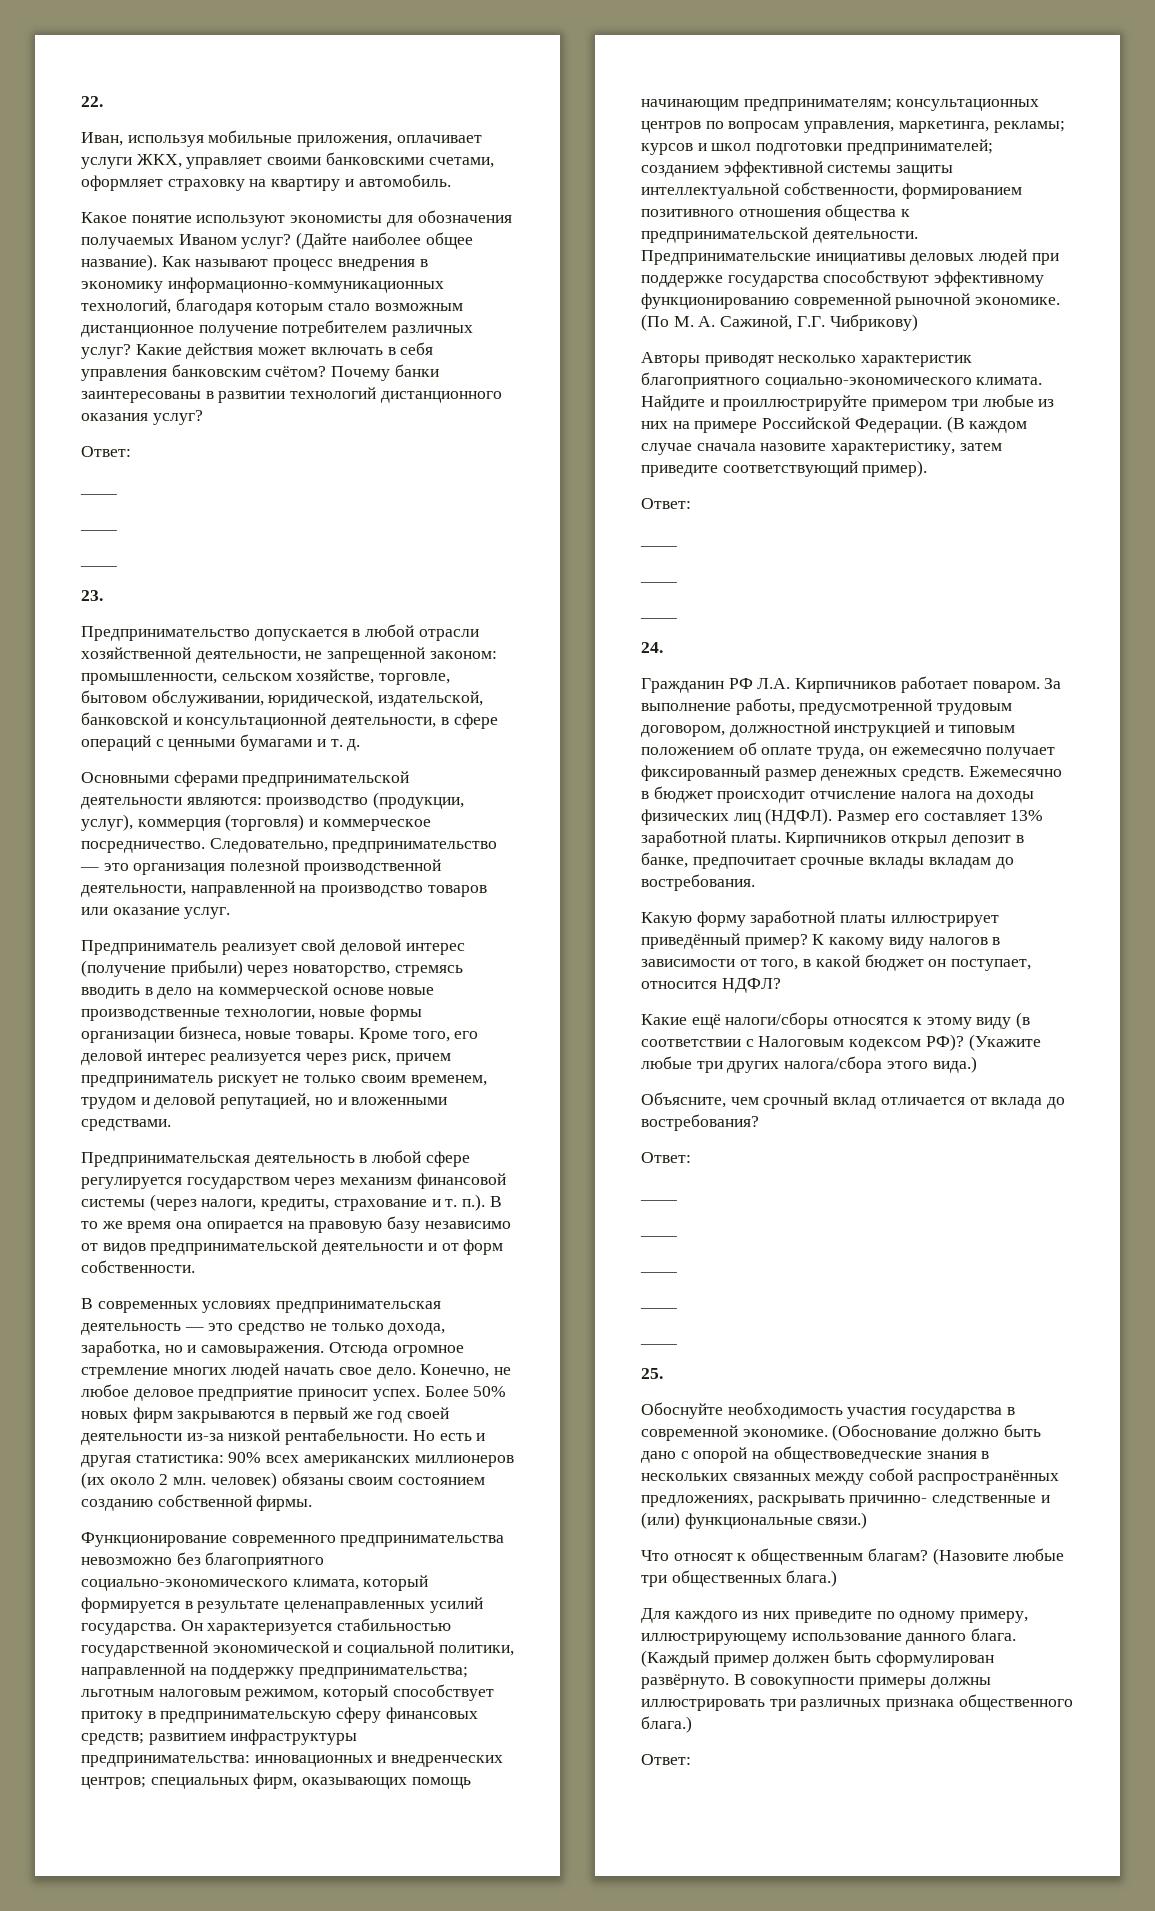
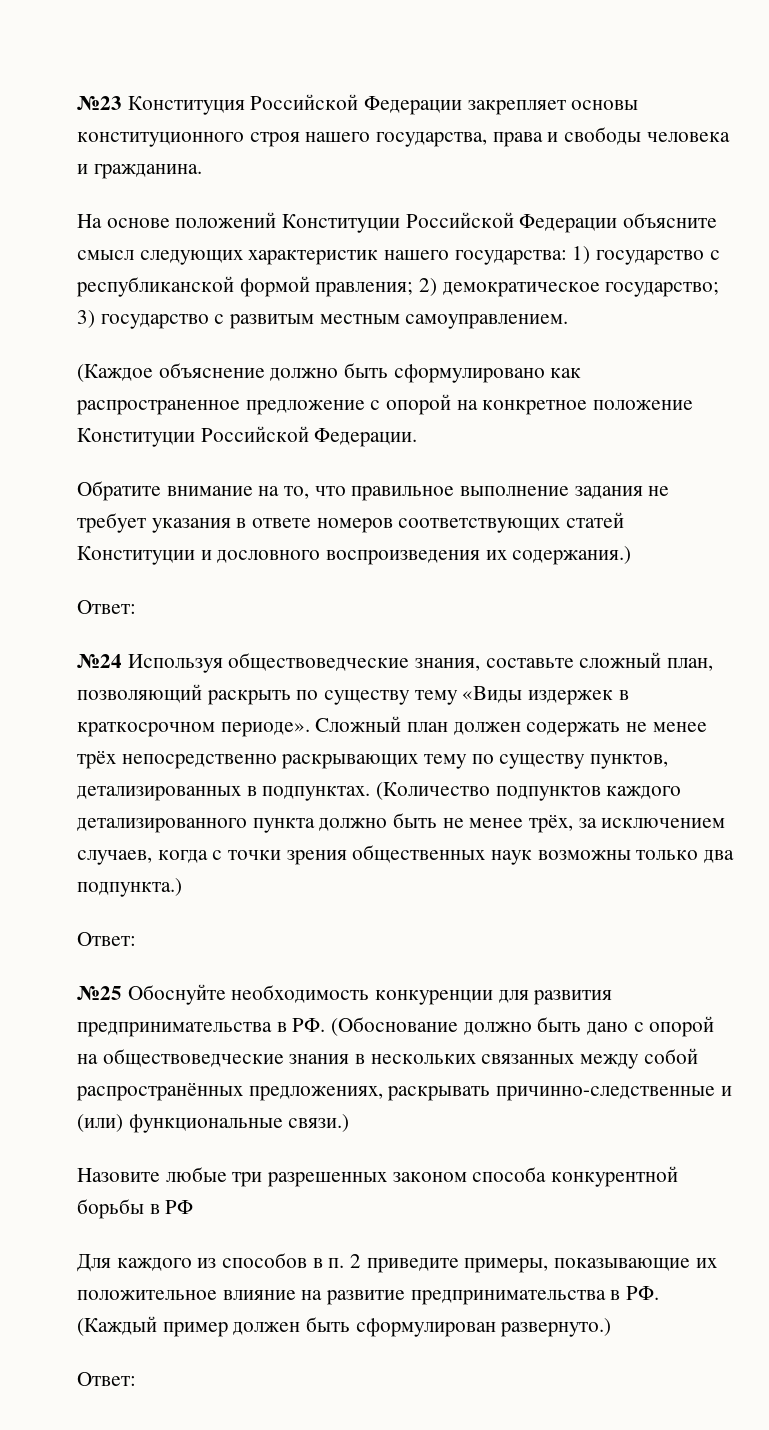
- 22.
- Иван, используя мобильные приложения, оплачивает услуги ЖКХ, управляет своими банковскими счетами, оформляет страховку на квартиру и автомобиль.
- Какое понятие используют экономисты для обозначения получаемых Иваном услуг? (Дайте наиболее общее название). Как называют процесс внедрения в экономику информационно-коммуникационных технологий, благодаря которым стало возможным дистанционное получение потребителем различных услуг? Какие действия может включать в себя управления банковским счётом? Почему банки заинтересованы в развитии технологий дистанционного оказания услуг?
+ №23 Конституция Российской Федерации закрепляет основы конституционного строя нашего государства, права и свободы человека и гражданина.
+ На основе положений Конституции Российской Федерации объясните смысл следующих характеристик нашего государства: 1) государство с республиканской формой правления; 2) демократическое государство; 3) государство с развитым местным самоуправлением.
+ (Каждое объяснение должно быть сформулировано как распространенное предложение с опорой на конкретное положение Конституции Российской Федерации.
+ Обратите внимание на то, что правильное выполнение задания не требует указания в ответе номеров соответствующих статей Конституции и дословного воспроизведения их содержания.)
  Ответ:
- ____
- ____
- ____
- 23.
- Предпринимательство допускается в любой отрасли хозяйственной деятельности, не запрещенной законом: промышленности, сельском хозяйстве, торговле, бытовом обслуживании, юридической, издательской, банковской и консультационной деятельности, в сфере операций с ценными бумагами и т. д.
- Основными сферами предпринимательской деятельности являются: производство (продукции, услуг), коммерция (торговля) и коммерческое посредничество. Следовательно, предпринимательство — это организация полезной производственной деятельности, направленной на производство товаров или оказание услуг.
- Предприниматель реализует свой деловой интерес (получение прибыли) через новаторство, стремясь вводить в дело на коммерческой основе новые производственные технологии, новые формы организации бизнеса, новые товары. Кроме того, его деловой интерес реализуется через риск, причем предприниматель рискует не только своим временем, трудом и деловой репутацией, но и вложенными средствами.
- Предпринимательская деятельность в любой сфере регулируется государством через механизм финансовой системы (через налоги, кредиты, страхование и т. п.). В то же время она опирается на правовую базу независимо от видов предпринимательской деятельности и от форм собственности.
- В современных условиях предпринимательская деятельность — это средство не только дохода, заработка, но и самовыражения. Отсюда огромное стремление многих людей начать свое дело. Конечно, не любое деловое предприятие приносит успех. Более 50% новых фирм закрываются в первый же год своей деятельности из-за низкой рентабельности. Но есть и другая статистика: 90% всех американских миллионеров (их около 2 млн. человек) обязаны своим состоянием созданию собственной фирмы.
- Функционирование современного предпринимательства невозможно без благоприятного социально-экономического климата, который формируется в результате целенаправленных усилий государства. Он характеризуется стабильностью государственной экономической и социальной политики, направленной на поддержку предпринимательства; льготным налоговым режимом, который способствует притоку в предпринимательскую сферу финансовых средств; развитием инфраструктуры предпринимательства: инновационных и внедренческих центров; специальных фирм, оказывающих помощь начинающим предпринимателям; консультационных центров по вопросам управления, маркетинга, рекламы; курсов и школ подготовки предпринимателей; созданием эффективной системы защиты интеллектуальной собственности, формированием позитивного отношения общества к предпринимательской деятельности. Предпринимательские инициативы деловых людей при поддержке государства способствуют эффективному функционированию современной рыночной экономике. (По М. А. Сажиной, Г.Г. Чибрикову)
- Авторы приводят несколько характеристик благоприятного социально-экономического климата. Найдите и проиллюстрируйте примером три любые из них на примере Российской Федерации. (В каждом случае сначала назовите характеристику, затем приведите соответствующий пример).
+ №24 Используя обществоведческие знания, составьте сложный план, позволяющий раскрыть по существу тему «Виды издержек в краткосрочном периоде». Сложный план должен содержать не менее трёх непосредственно раскрывающих тему по существу пунктов, детализированных в подпунктах. (Количество подпунктов каждого детализированного пункта должно быть не менее трёх, за исключением случаев, когда с точки зрения общественных наук возможны только два подпункта.)
  Ответ:
- ____
- ____
- ____
- 24.
- Гражданин РФ Л.А. Кирпичников работает поваром. За выполнение работы, предусмотренной трудовым договором, должностной инструкцией и типовым положением об оплате труда, он ежемесячно получает фиксированный размер денежных средств. Ежемесячно в бюджет происходит отчисление налога на доходы физических лиц (НДФЛ). Размер его составляет 13% заработной платы. Кирпичников открыл депозит в банке, предпочитает срочные вклады вкладам до востребования.
- Какую форму заработной платы иллюстрирует приведённый пример? К какому виду налогов в зависимости от того, в какой бюджет он поступает, относится НДФЛ?
- Какие ещё налоги/сборы относятся к этому виду (в соответствии с Налоговым кодексом РФ)? (Укажите любые три других налога/сбора этого вида.)
- Объясните, чем срочный вклад отличается от вклада до востребования?
- Ответ:
- ____
- ____
- ____
- ____
- ____
- 25.
- Обоснуйте необходимость участия государства в современной экономике. (Обоснование должно быть дано с опорой на обществоведческие знания в нескольких связанных между собой распространённых предложениях, раскрывать причинно- следственные и (или) функциональные связи.)
+ №25 Обоснуйте необходимость конкуренции для развития предпринимательства в РФ. (Обоснование должно быть дано с опорой на обществоведческие знания в нескольких связанных между собой распространённых предложениях, раскрывать причинно-следственные и (или) функциональные связи.)
- Что относят к общественным благам? (Назовите любые три общественных блага.)
- Для каждого из них приведите по одному примеру, иллюстрирующему использование данного блага. (Каждый пример должен быть сформулирован развёрнуто. В совокупности примеры должны иллюстрировать три различных признака общественного блага.)
+ Назовите любые три разрешенных законом способа конкурентной борьбы в РФ
+ Для каждого из способов в п. 2 приведите примеры, показывающие их положительное влияние на развитие предпринимательства в РФ. (Каждый пример должен быть сформулирован развернуто.)

